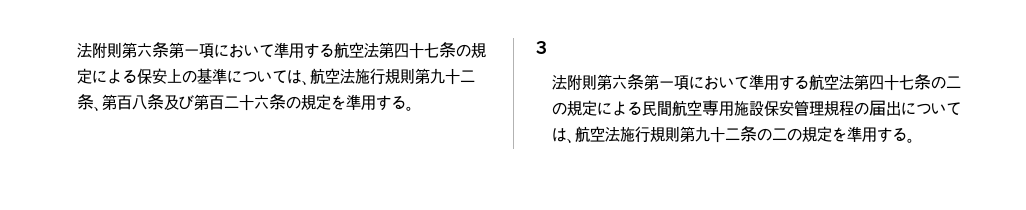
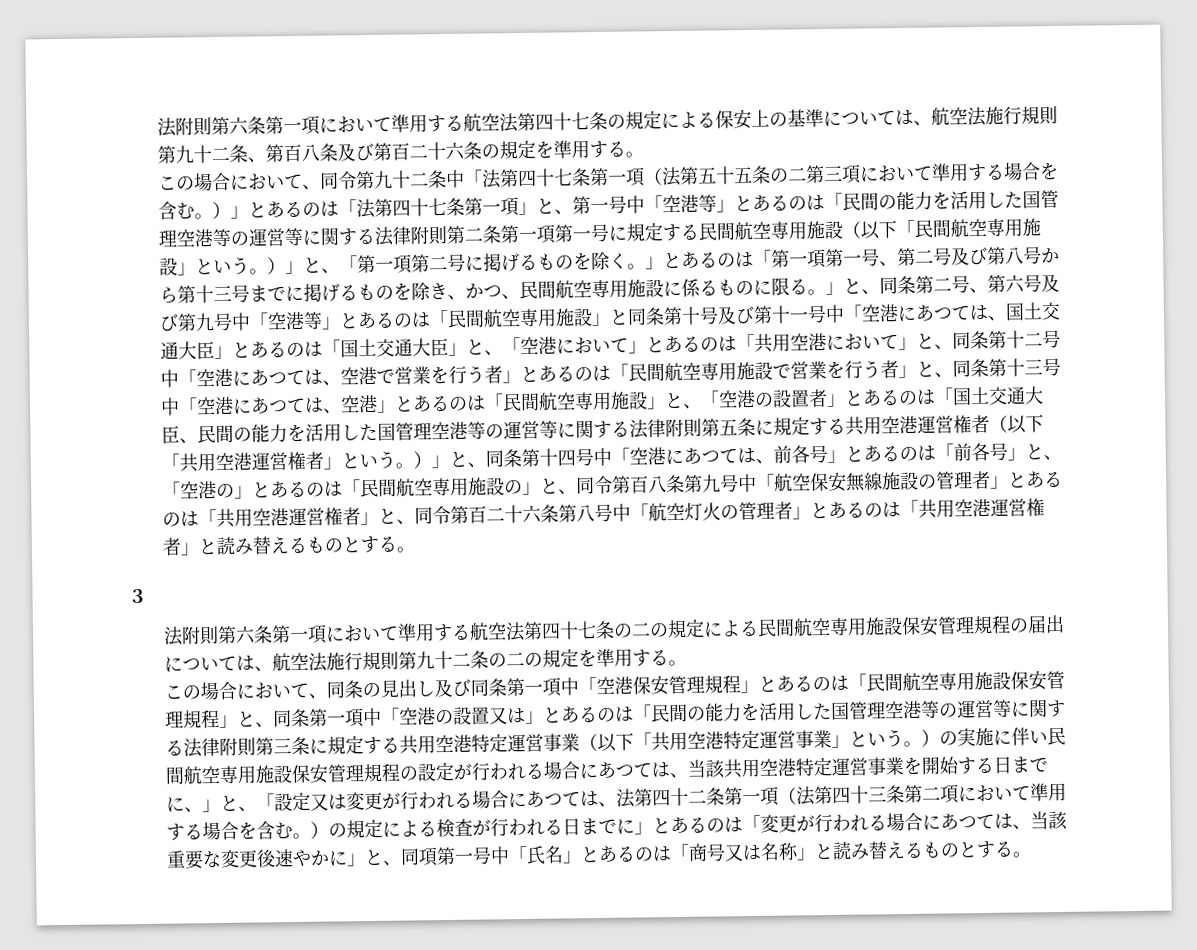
+ この場合において、同令第九十二条中「法第四十七条第一項（法第五十五条の二第三項において準用する場合を含む。）」とあるのは「法第四十七条第一項」と、第一号中「空港等」とあるのは「民間の能力を活用した国管理空港等の運営等に関する法律附則第二条第一項第一号に規定する民間航空専用施設（以下「民間航空専用施設」という。）」と、「第一項第二号に掲げるものを除く。」とあるのは「第一項第一号、第二号及び第八号から第十三号までに掲げるものを除き、かつ、民間航空専用施設に係るものに限る。」と、同条第二号、第六号及び第九号中「空港等」とあるのは「民間航空専用施設」と同条第十号及び第十一号中「空港にあつては、国土交通大臣」とあるのは「国土交通大臣」と、「空港において」とあるのは「共用空港において」と、同条第十二号中「空港にあつては、空港で営業を行う者」とあるのは「民間航空専用施設で営業を行う者」と、同条第十三号中「空港にあつては、空港」とあるのは「民間航空専用施設」と、「空港の設置者」とあるのは「国土交通大臣、民間の能力を活用した国管理空港等の運営等に関する法律附則第五条に規定する共用空港運営権者（以下「共用空港運営権者」という。）」と、同条第十四号中「空港にあつては、前各号」とあるのは「前各号」と、「空港の」とあるのは「民間航空専用施設の」と、同令第百八条第九号中「航空保安無線施設の管理者」とあるのは「共用空港運営権者」と、同令第百二十六条第八号中「航空灯火の管理者」とあるのは「共用空港運営権者」と読み替えるものとする。
+ この場合において、同条の見出し及び同条第一項中「空港保安管理規程」とあるのは「民間航空専用施設保安管理規程」と、同条第一項中「空港の設置又は」とあるのは「民間の能力を活用した国管理空港等の運営等に関する法律附則第三条に規定する共用空港特定運営事業（以下「共用空港特定運営事業」という。）の実施に伴い民間航空専用施設保安管理規程の設定が行われる場合にあつては、当該共用空港特定運営事業を開始する日までに、」と、「設定又は変更が行われる場合にあつては、法第四十二条第一項（法第四十三条第二項において準用する場合を含む。）の規定による検査が行われる日までに」とあるのは「変更が行われる場合にあつては、当該重要な変更後速やかに」と、同項第一号中「氏名」とあるのは「商号又は名称」と読み替えるものとする。

